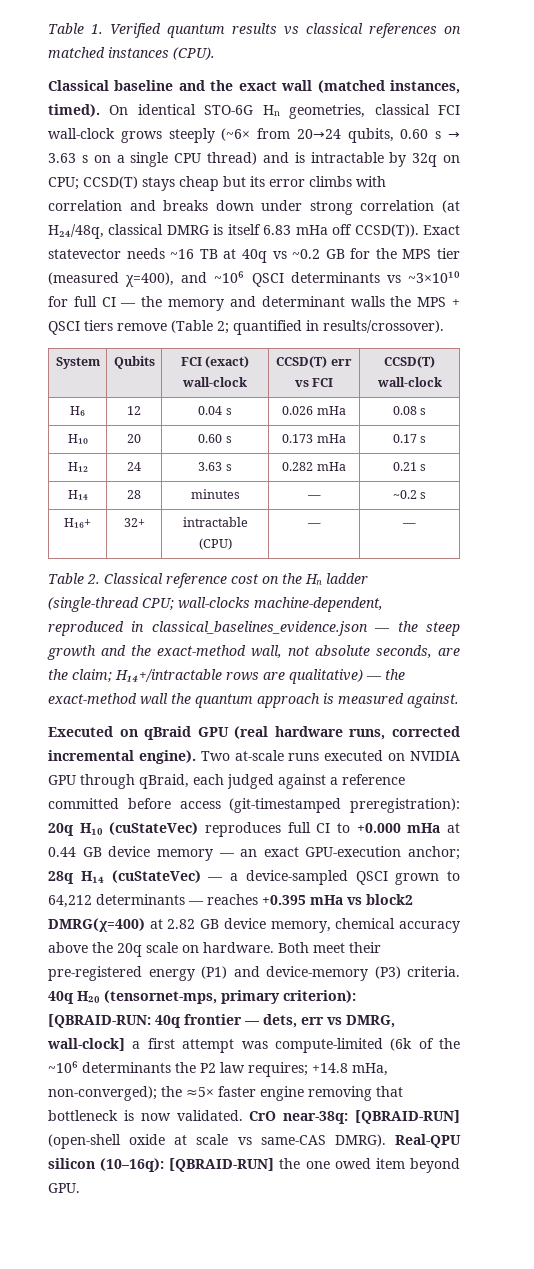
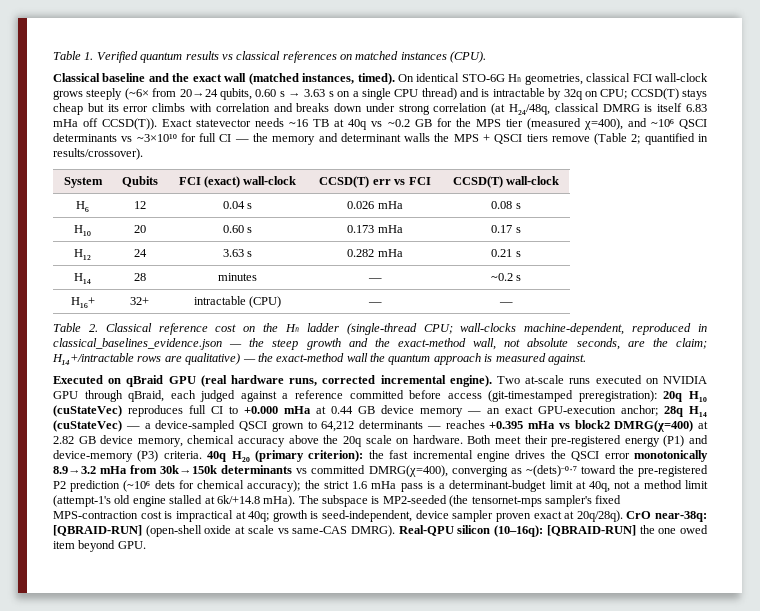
- 40q H₂₀ (tensornet-mps, primary criterion): [QBRAID-RUN: 40q frontier — dets, err vs DMRG, wall-clock] a first attempt was compute-limited (6k of the ~10⁶ determinants the P2 law requires; +14.8 mHa, non-converged); the ≈5× faster engine removing that bottleneck is now validated.
+ 40q H₂₀ (primary criterion): the fast incremental engine drives the QSCI error monotonically 8.9→3.2 mHa from 30k→150k determinants vs committed DMRG(χ=400), converging as ~(dets)⁻⁰·⁷ toward the pre-registered P2 prediction (~10⁶ dets for chemical accuracy); the strict 1.6 mHa pass is a determinant-budget limit at 40q, not a method limit (attempt-1's old engine stalled at 6k/+14.8 mHa). The subspace is MP2-seeded (the tensornet-mps sampler's fixed MPS-contraction cost is impractical at 40q; growth is seed-independent, device sampler proven exact at 20q/28q).

